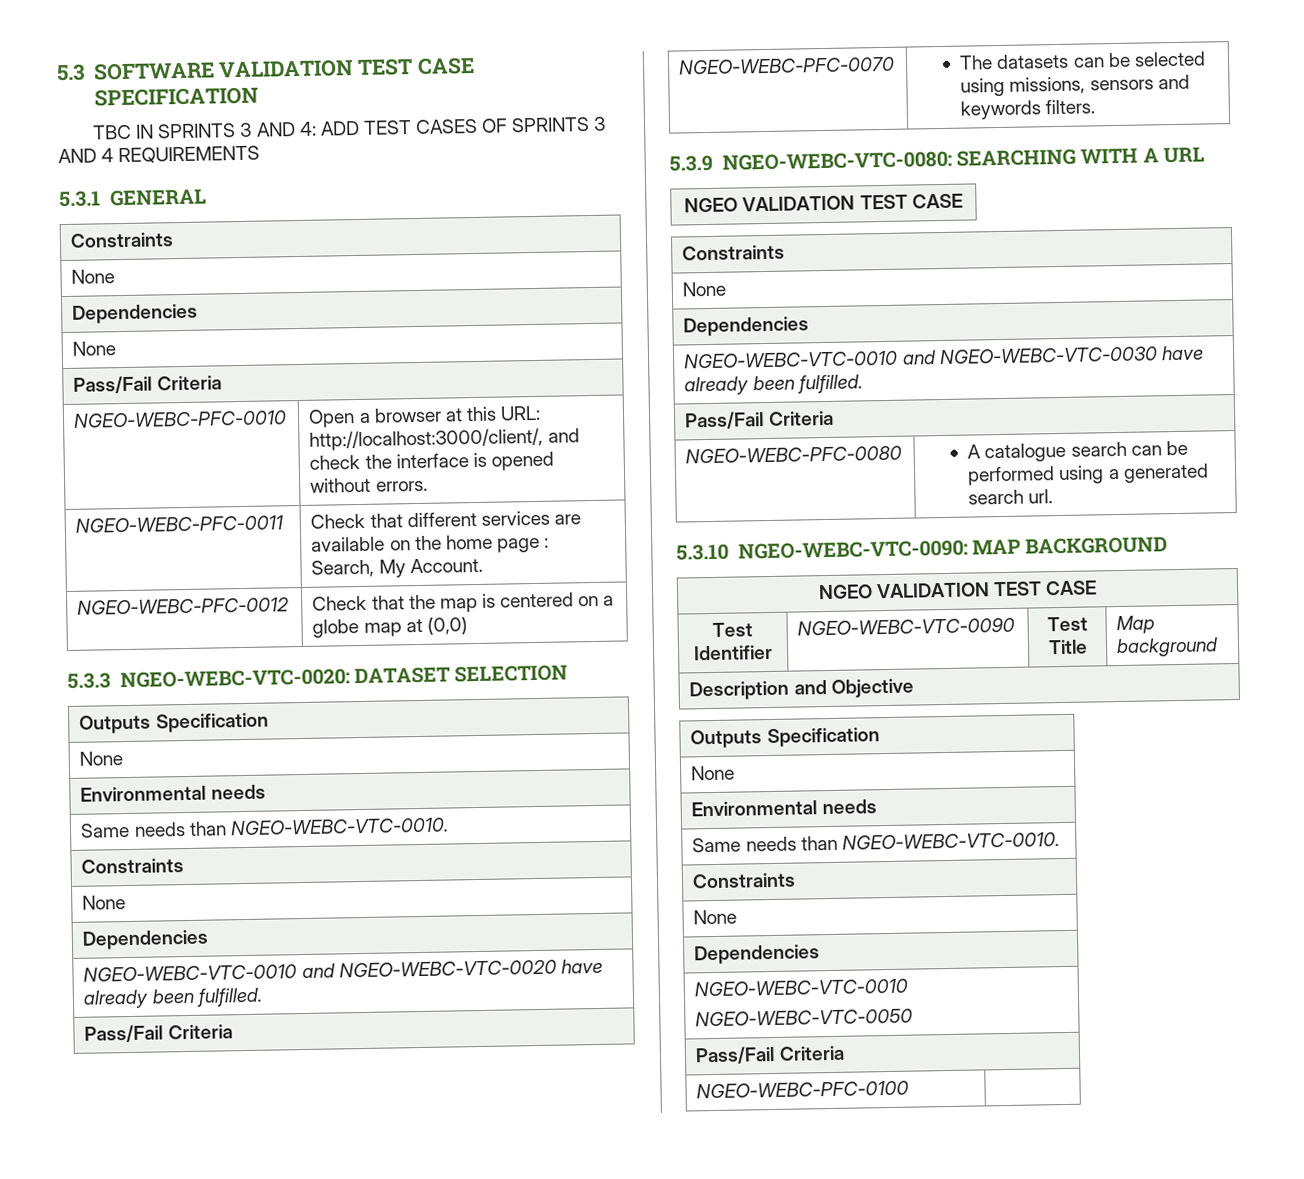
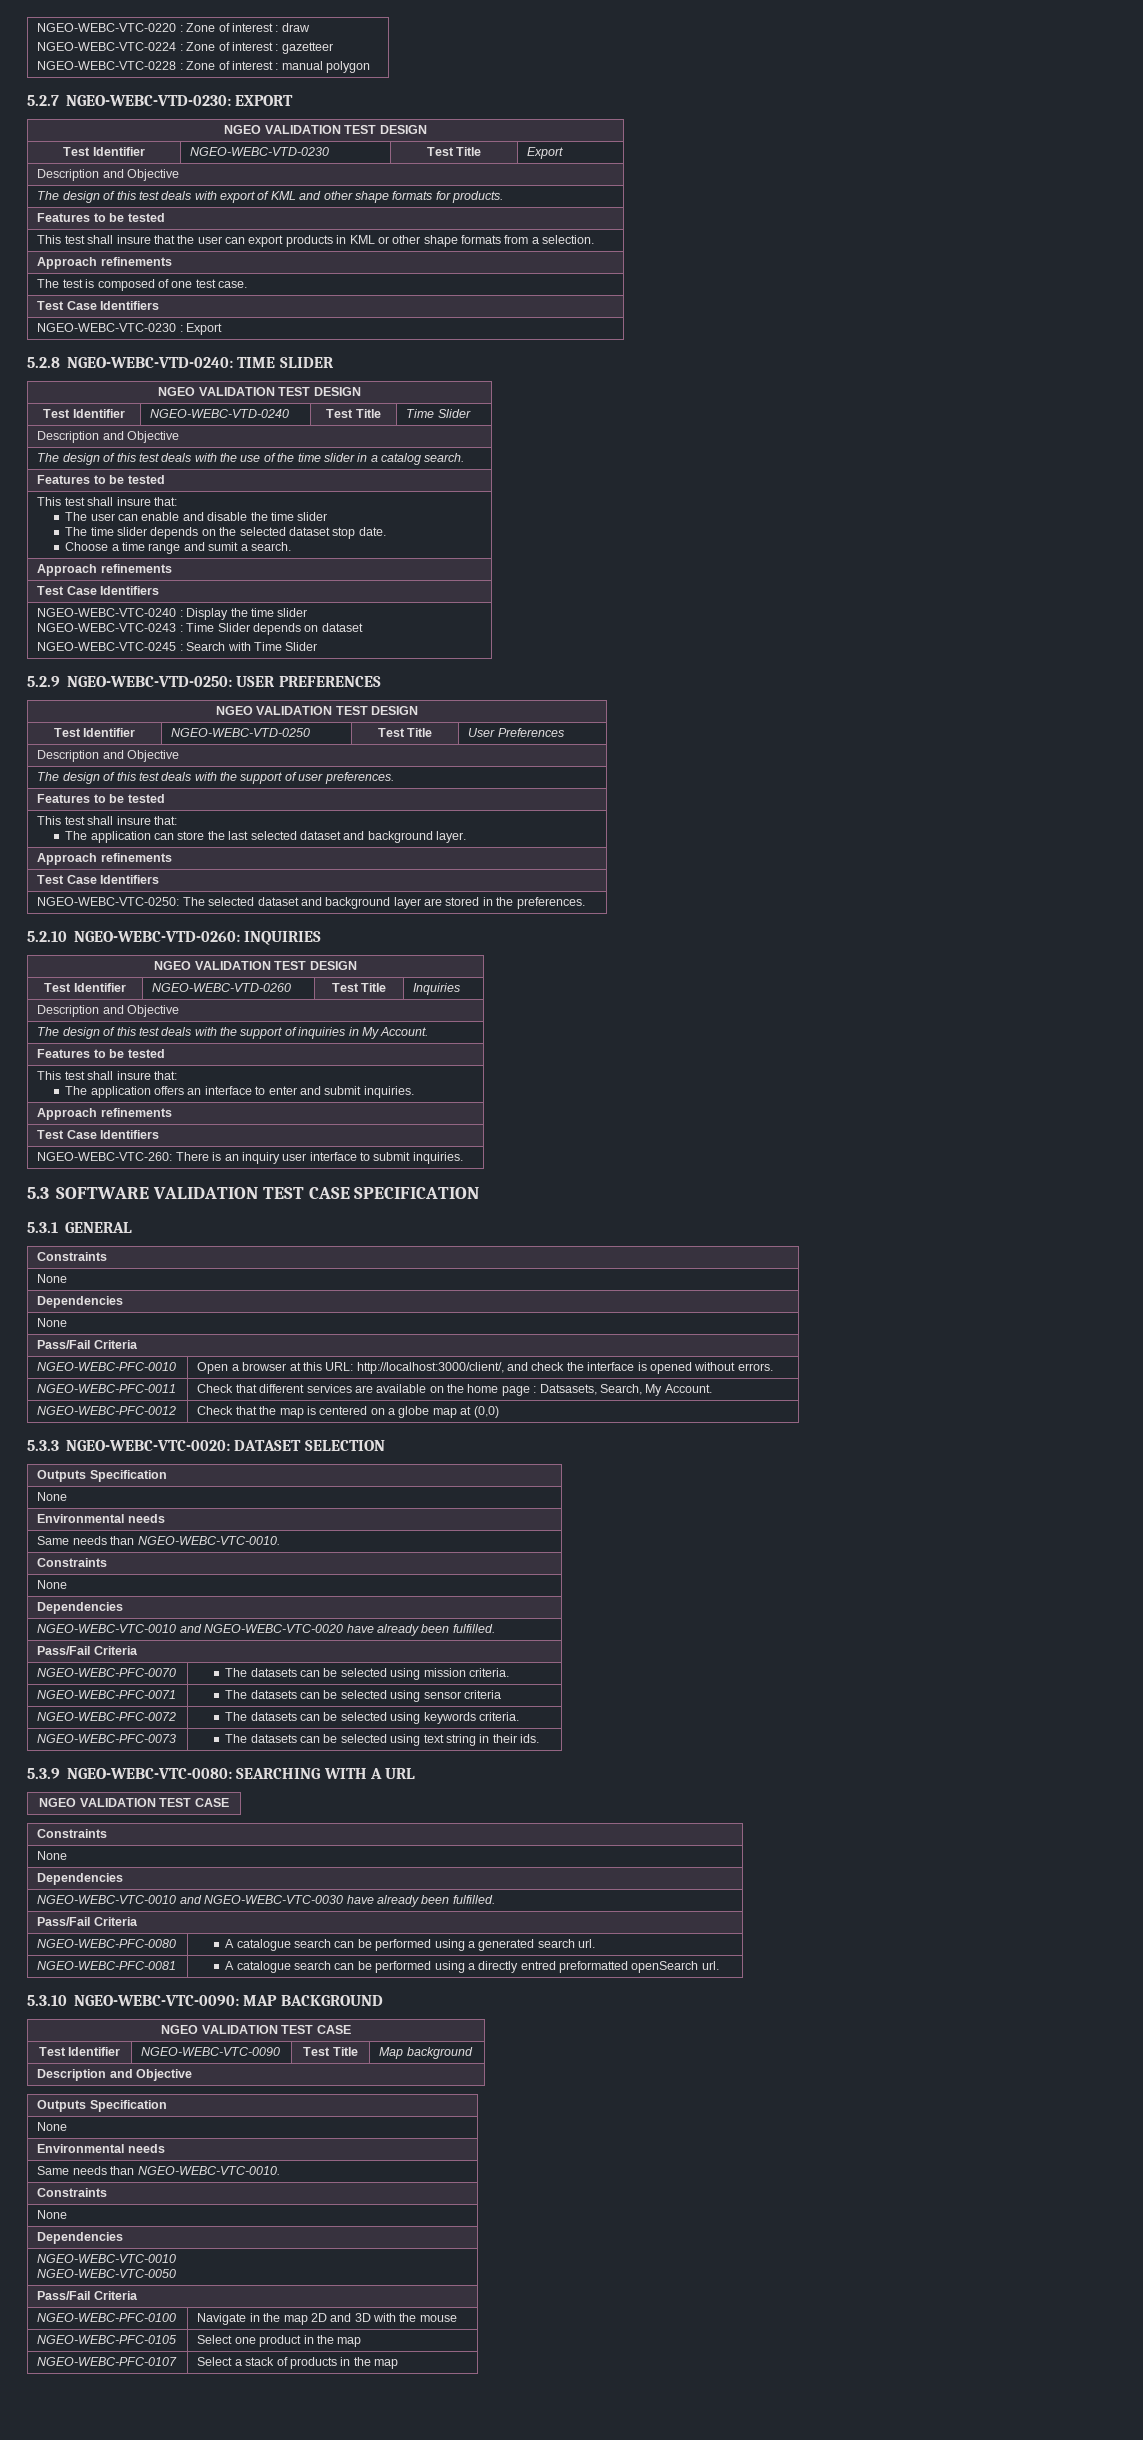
+ NGEO-WEBC-VTC-0220 : Zone of interest : draw
+ NGEO-WEBC-VTC-0224 : Zone of interest : gazetteer
+ NGEO-WEBC-VTC-0228 : Zone of interest : manual polygon
+ 5.2.7 NGEO-WEBC-VTD-0230: EXPORT
+ NGEO VALIDATION TEST DESIGN
+ Test Identifier | NGEO-WEBC-VTD-0230 | Test Title | Export
+ Description and Objective
+ The design of this test deals with export of KML and other shape formats for products.
+ Features to be tested
+ This test shall insure that the user can export products in KML or other shape formats from a selection.
+ Approach refinements
+ The test is composed of one test case.
+ Test Case Identifiers
+ NGEO-WEBC-VTC-0230 : Export
+ 5.2.8 NGEO-WEBC-VTD-0240: TIME SLIDER
+ NGEO VALIDATION TEST DESIGN
+ Test Identifier | NGEO-WEBC-VTD-0240 | Test Title | Time Slider
+ Description and Objective
+ The design of this test deals with the use of the time slider in a catalog search.
+ Features to be tested
+ This test shall insure that:
+ The user can enable and disable the time slider
+ The time slider depends on the selected dataset stop date.
+ Choose a time range and sumit a search.
+ Approach refinements
+ Test Case Identifiers
+ NGEO-WEBC-VTC-0240 : Display the time slider
+ NGEO-WEBC-VTC-0243 : Time Slider depends on dataset
+ NGEO-WEBC-VTC-0245 : Search with Time Slider
+ 5.2.9 NGEO-WEBC-VTD-0250: USER PREFERENCES
+ NGEO VALIDATION TEST DESIGN
+ Test Identifier | NGEO-WEBC-VTD-0250 | Test Title | User Preferences
+ Description and Objective
+ The design of this test deals with the support of user preferences.
+ Features to be tested
+ This test shall insure that:
+ The application can store the last selected dataset and background layer.
+ Approach refinements
+ Test Case Identifiers
+ NGEO-WEBC-VTC-0250: The selected dataset and background layer are stored in the preferences.
+ 5.2.10 NGEO-WEBC-VTD-0260: INQUIRIES
+ NGEO VALIDATION TEST DESIGN
+ Test Identifier | NGEO-WEBC-VTD-0260 | Test Title | Inquiries
+ Description and Objective
+ The design of this test deals with the support of inquiries in My Account.
+ Features to be tested
+ This test shall insure that:
+ The application offers an interface to enter and submit inquiries.
+ Approach refinements
+ Test Case Identifiers
+ NGEO-WEBC-VTC-260: There is an inquiry user interface to submit inquiries.
- TBC IN SPRINTS 3 AND 4: ADD TEST CASES OF SPRINTS 3 AND 4 REQUIREMENTS
- NGEO-WEBC-PFC-0011 | Check that different services are available on the home page : Search, My Account.
+ NGEO-WEBC-PFC-0011 | Check that different services are available on the home page : Datsasets, Search, My Account.
- NGEO-WEBC-PFC-0070 | The datasets can be selected using missions, sensors and keywords filters.
+ NGEO-WEBC-PFC-0070 | The datasets can be selected using mission criteria.
+ NGEO-WEBC-PFC-0071 | The datasets can be selected using sensor criteria
+ NGEO-WEBC-PFC-0072 | The datasets can be selected using keywords criteria.
+ NGEO-WEBC-PFC-0073 | The datasets can be selected using text string in their ids.
+ NGEO-WEBC-PFC-0081 | A catalogue search can be performed using a directly entred preformatted openSearch url.
- NGEO-WEBC-PFC-0100 |
+ NGEO-WEBC-PFC-0100 | Navigate in the map 2D and 3D with the mouse
+ NGEO-WEBC-PFC-0105 | Select one product in the map
+ NGEO-WEBC-PFC-0107 | Select a stack of products in the map

